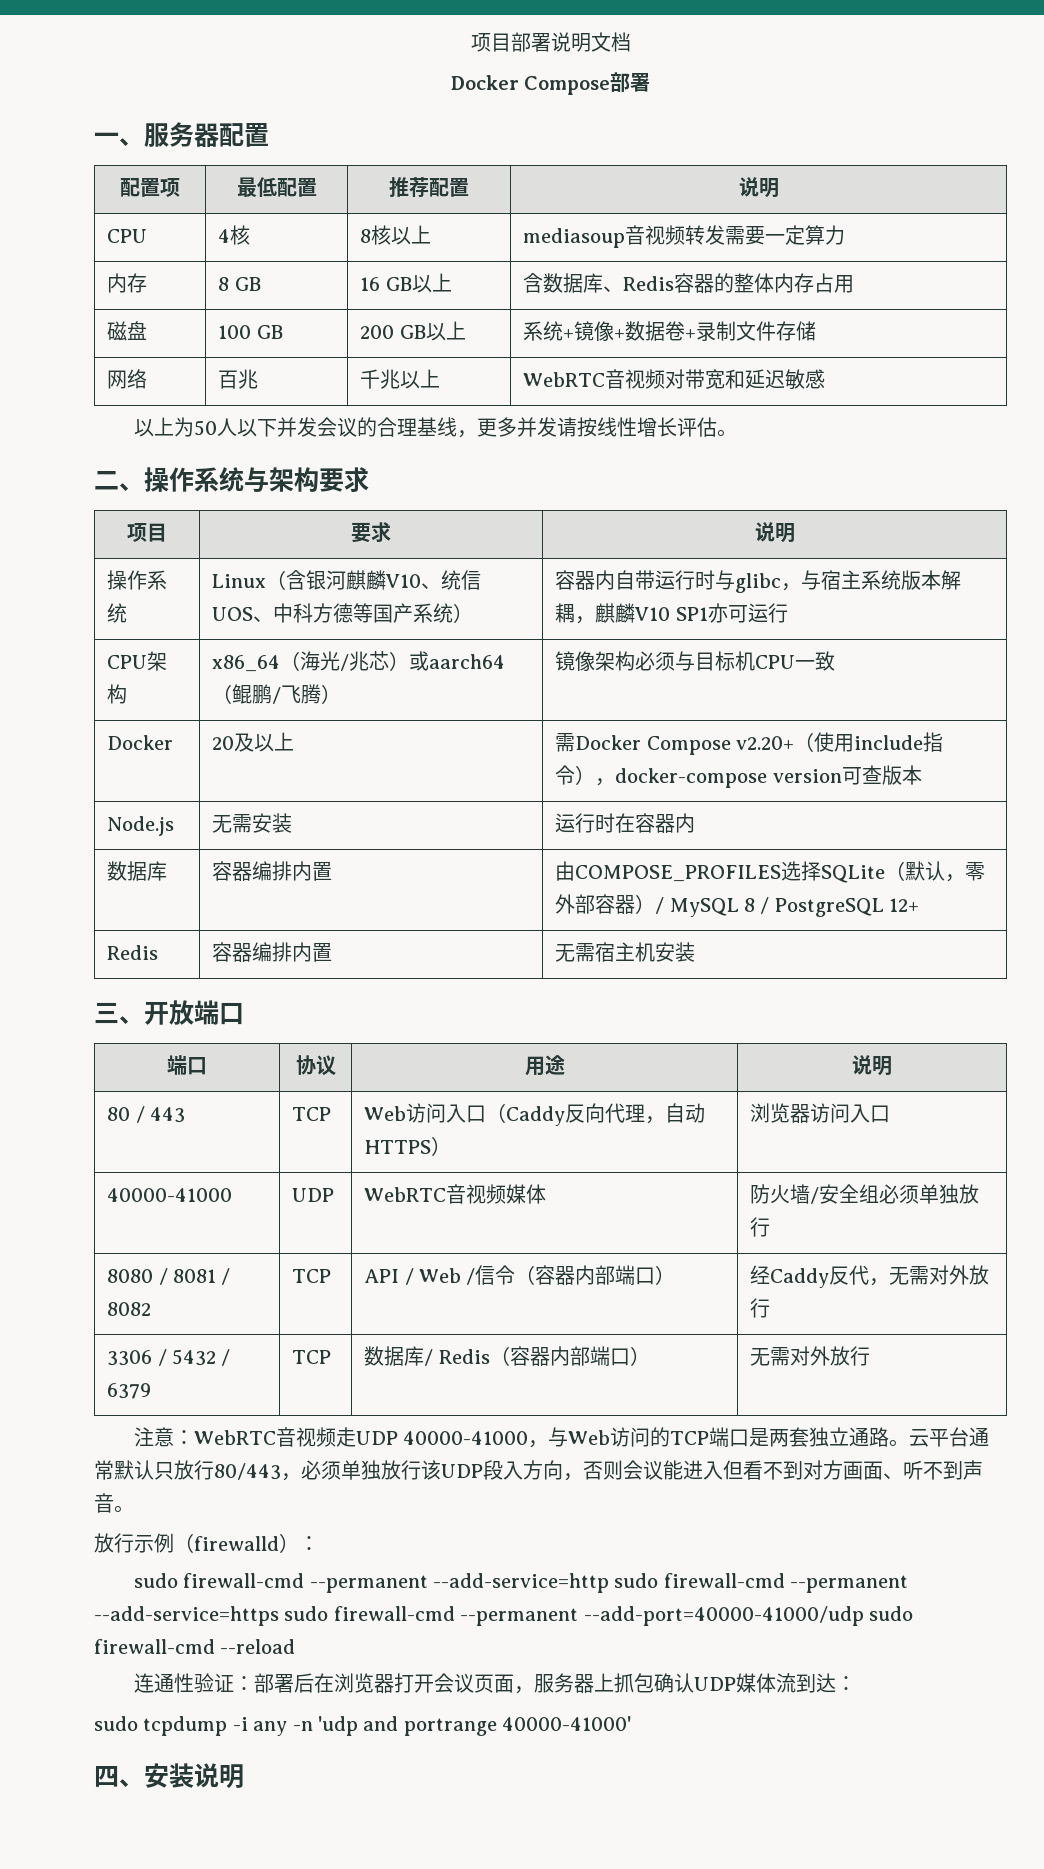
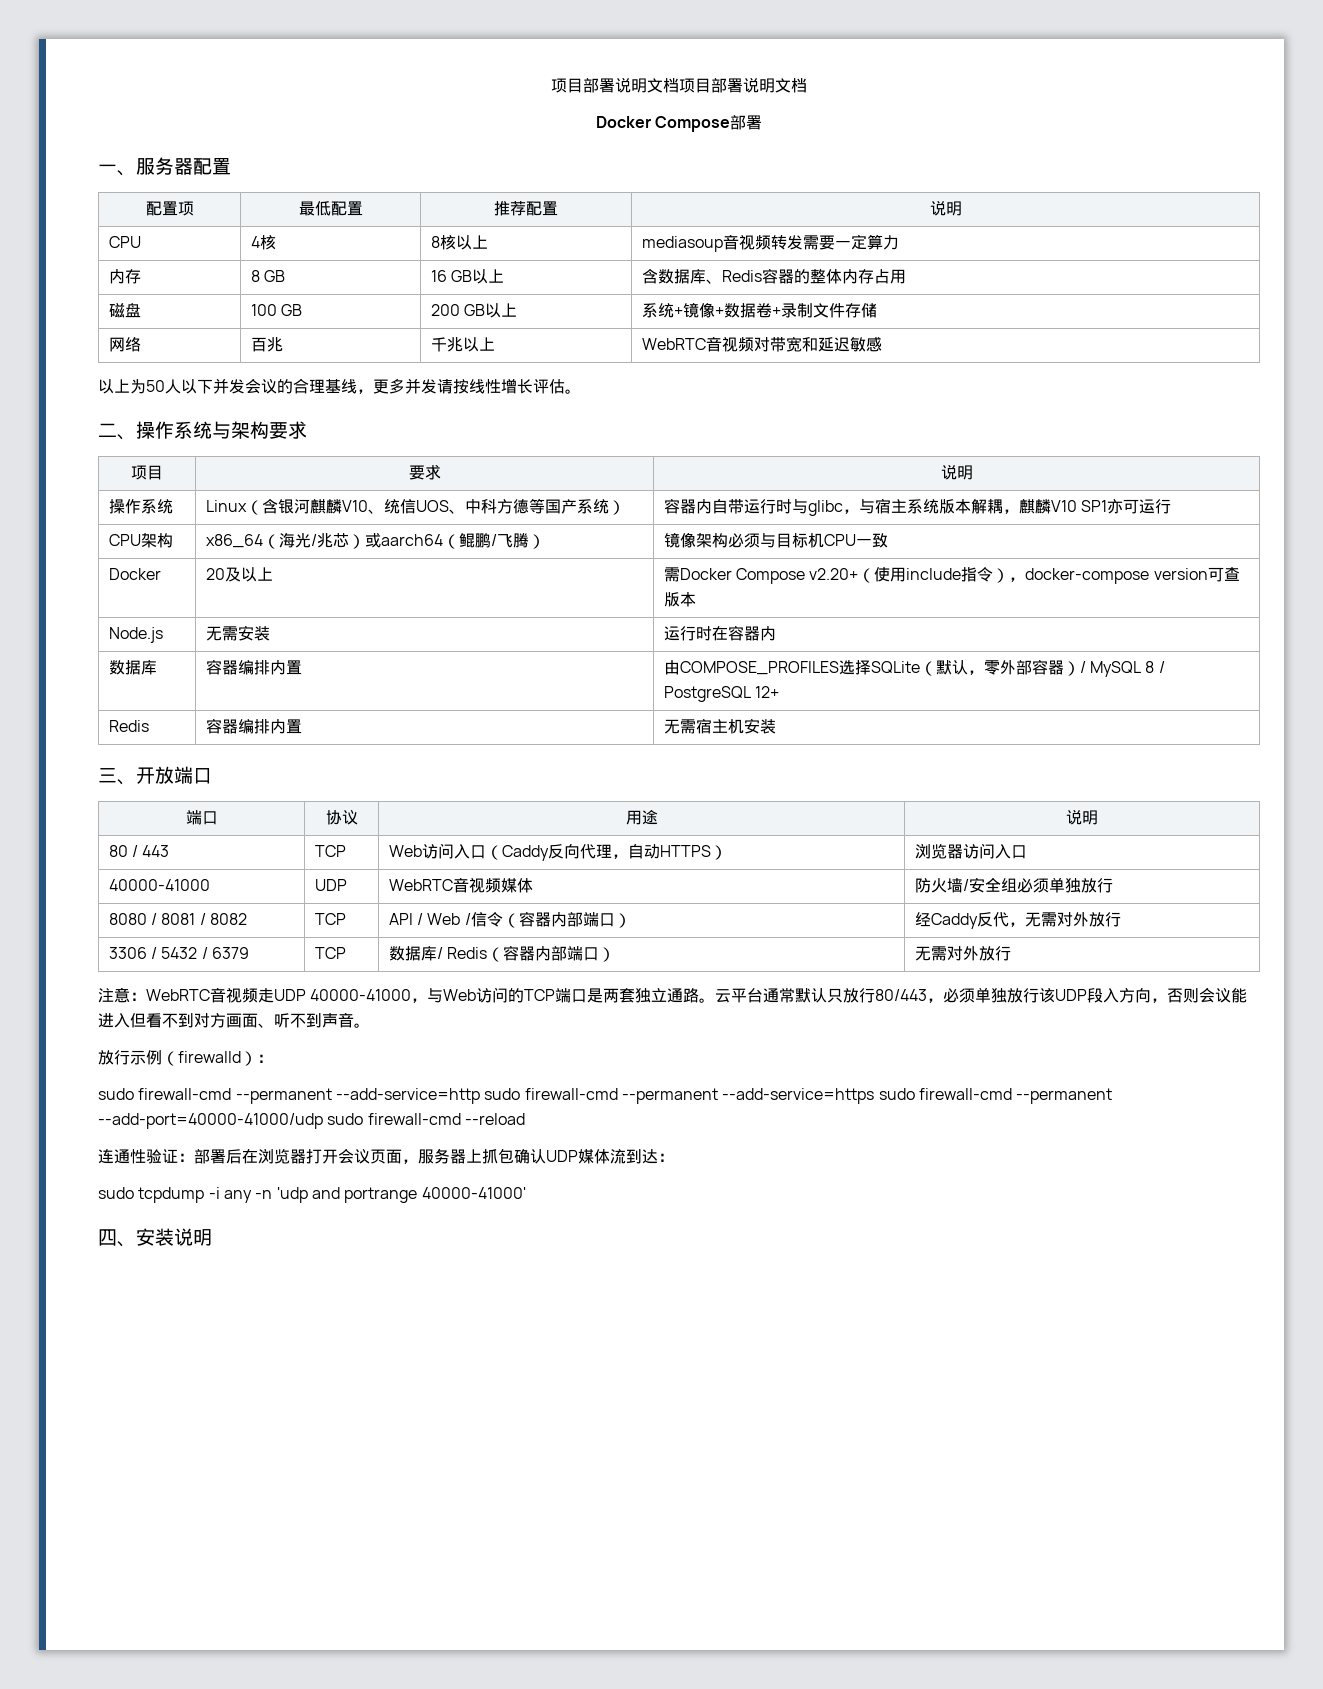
- 项目部署说明文档
+ 项目部署说明文档项目部署说明文档

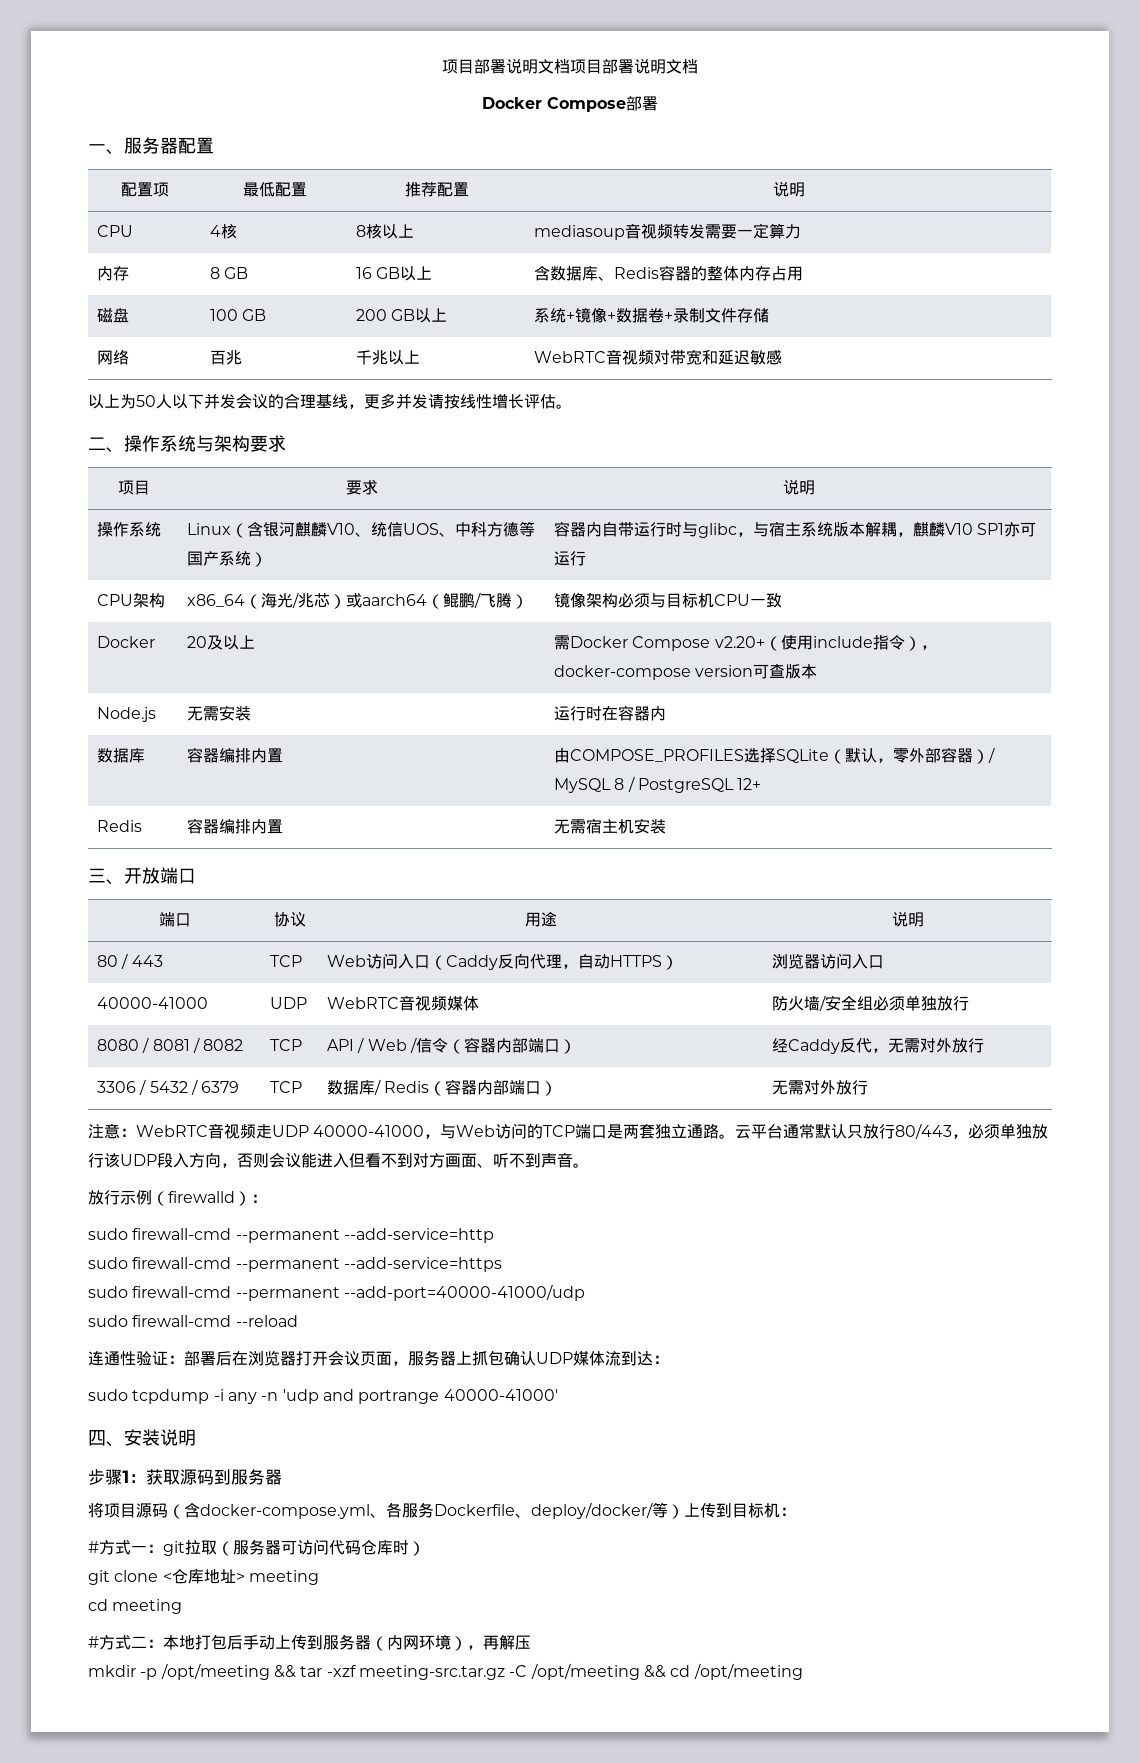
- sudo firewall-cmd --permanent --add-service=http sudo firewall-cmd --permanent --add-service=https sudo firewall-cmd --permanent --add-port=40000-41000/udp sudo firewall-cmd --reload
+ sudo firewall-cmd --permanent --add-service=http
+ sudo firewall-cmd --permanent --add-service=https
+ sudo firewall-cmd --permanent --add-port=40000-41000/udp
+ sudo firewall-cmd --reload
+ 步骤1：获取源码到服务器
+ 将项目源码（含docker-compose.yml、各服务Dockerfile、deploy/docker/等）上传到目标机：
+ #方式一：git拉取（服务器可访问代码仓库时）
+ git clone <仓库地址> meeting
+ cd meeting
+ #方式二：本地打包后手动上传到服务器（内网环境），再解压
+ mkdir -p /opt/meeting && tar -xzf meeting-src.tar.gz -C /opt/meeting && cd /opt/meeting

